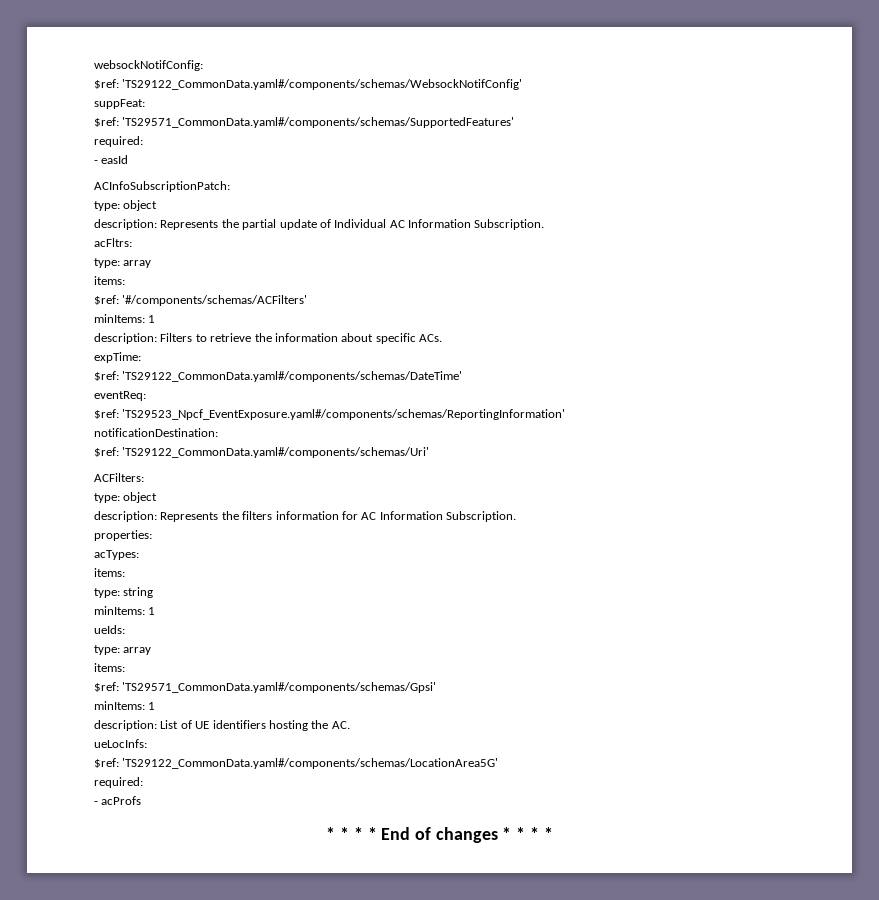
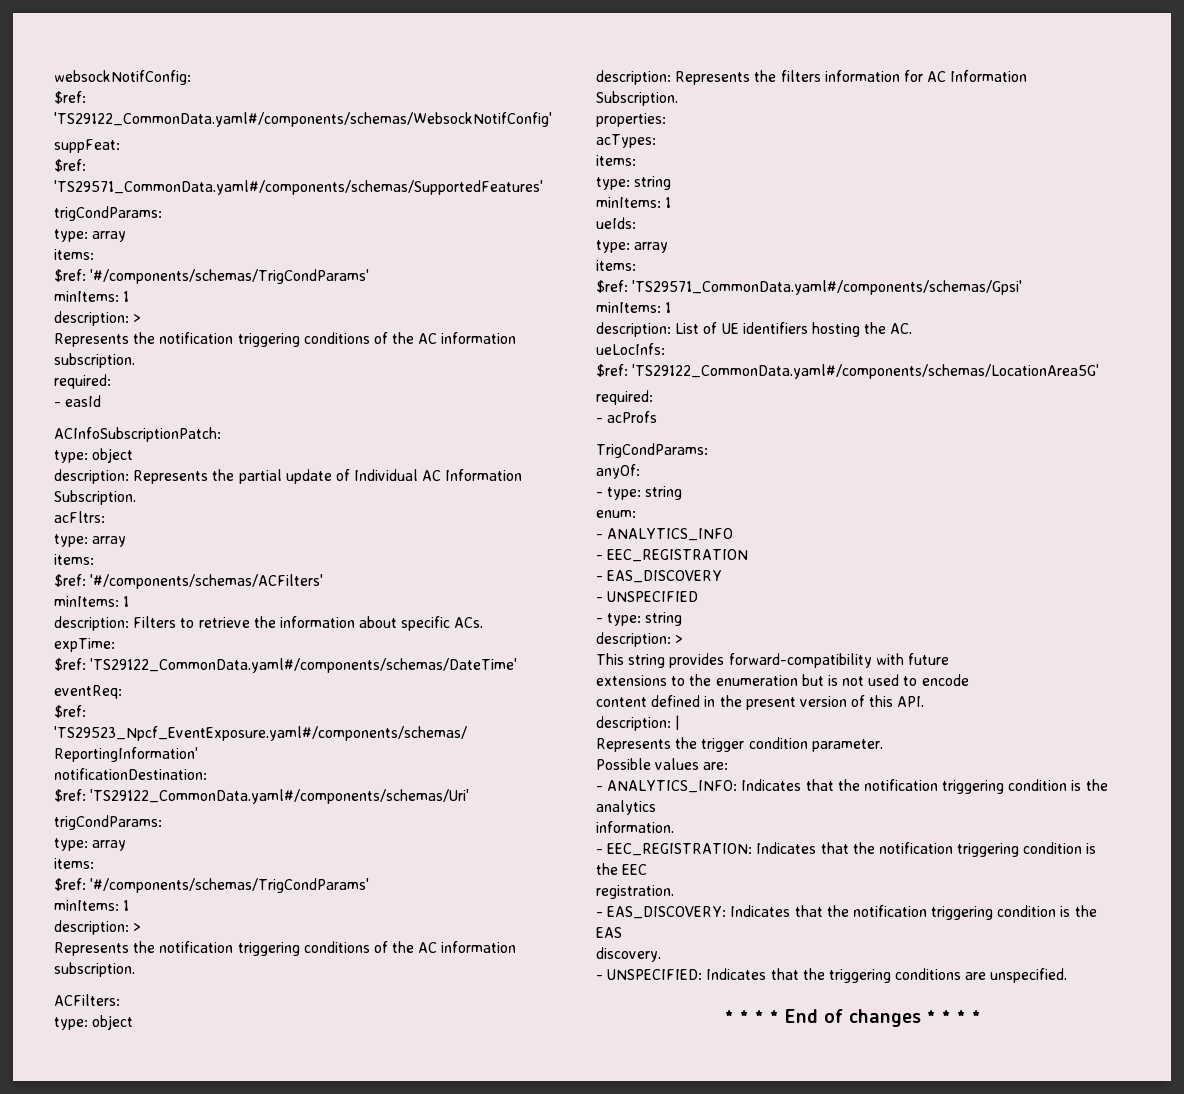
  $ref: 'TS29571_CommonData.yaml#/components/schemas/SupportedFeatures'
+ trigCondParams:
+ type: array
+ items:
+ $ref: '#/components/schemas/TrigCondParams'
+ minItems: 1
+ description: >
+ Represents the notification triggering conditions of the AC information subscription.
  $ref: 'TS29122_CommonData.yaml#/components/schemas/Uri'
+ trigCondParams:
+ type: array
+ items:
+ $ref: '#/components/schemas/TrigCondParams'
+ minItems: 1
+ description: >
+ Represents the notification triggering conditions of the AC information subscription.
+ TrigCondParams:
+ anyOf:
+ - type: string
+ enum:
+ - ANALYTICS_INFO
+ - EEC_REGISTRATION
+ - EAS_DISCOVERY
+ - UNSPECIFIED
+ - type: string
+ description: >
+ This string provides forward-compatibility with future
+ extensions to the enumeration but is not used to encode
+ content defined in the present version of this API.
+ description: |
+ Represents the trigger condition parameter.
+ Possible values are:
+ - ANALYTICS_INFO: Indicates that the notification triggering condition is the analytics
+ information.
+ - EEC_REGISTRATION: Indicates that the notification triggering condition is the EEC
+ registration.
+ - EAS_DISCOVERY: Indicates that the notification triggering condition is the EAS
+ discovery.
+ - UNSPECIFIED: Indicates that the triggering conditions are unspecified.

